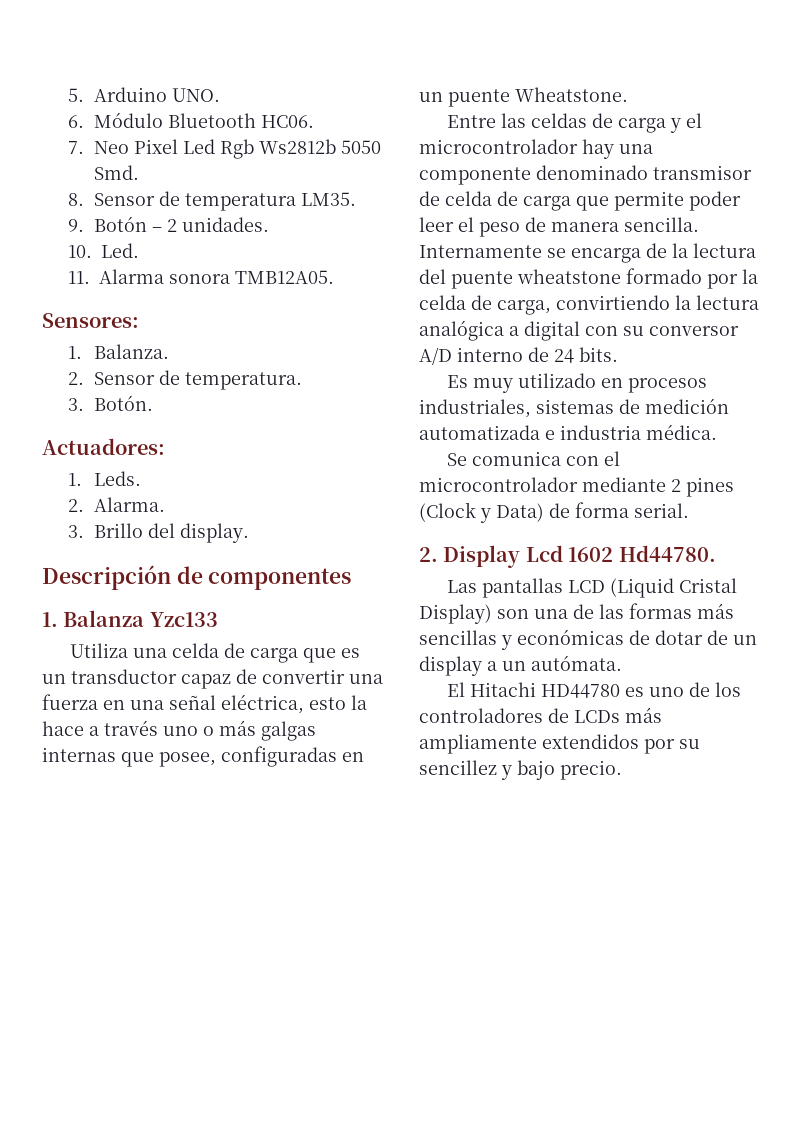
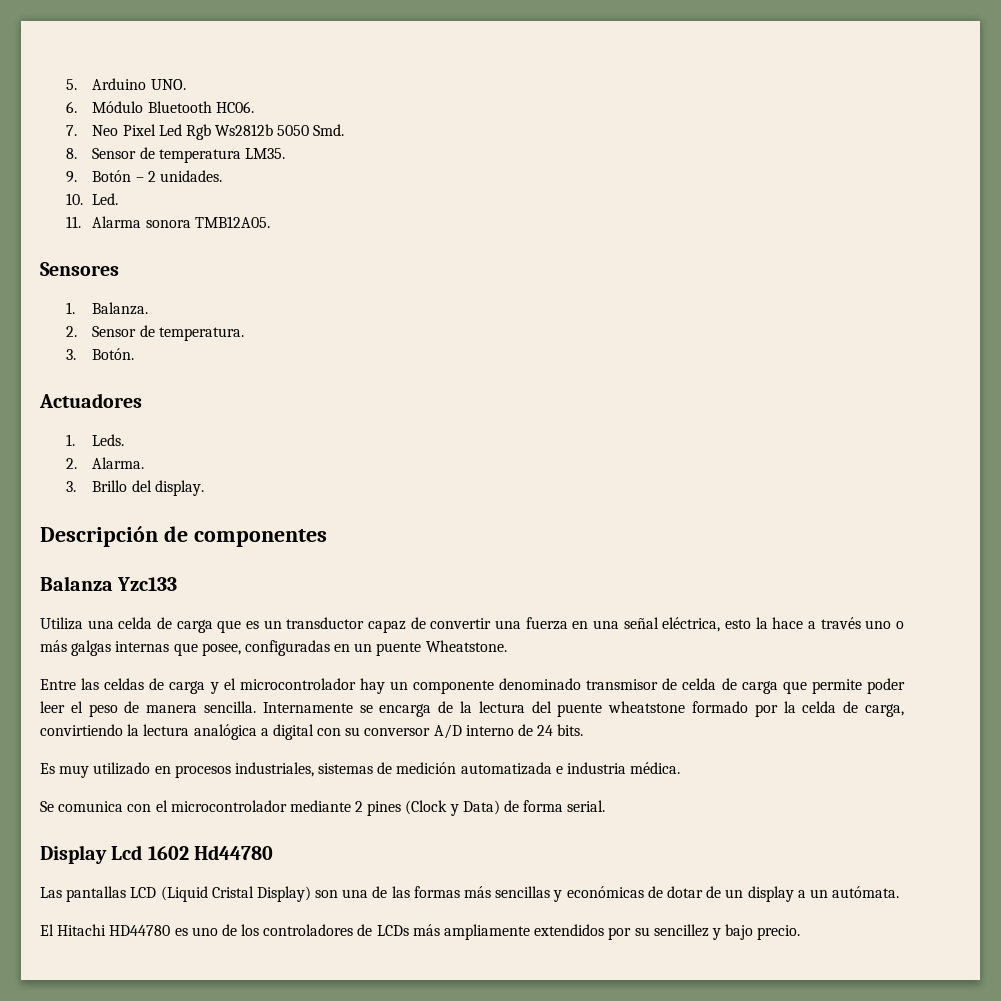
- Sensores:
+ Sensores
- Actuadores:
+ Actuadores
- 1. Balanza Yzc133
+ Balanza Yzc133
- Entre las celdas de carga y el microcontrolador hay una componente denominado transmisor de celda de carga que permite poder leer el peso de manera sencilla.
+ Entre las celdas de carga y el microcontrolador hay un componente denominado transmisor de celda de carga que permite poder leer el peso de manera sencilla.
- 2. Display Lcd 1602 Hd44780.
+ Display Lcd 1602 Hd44780

